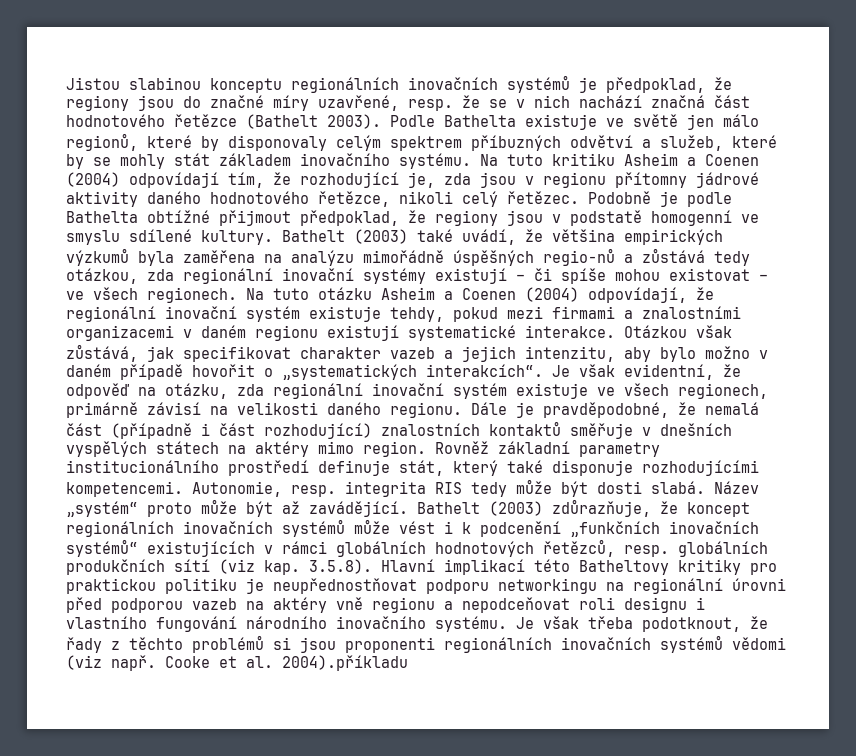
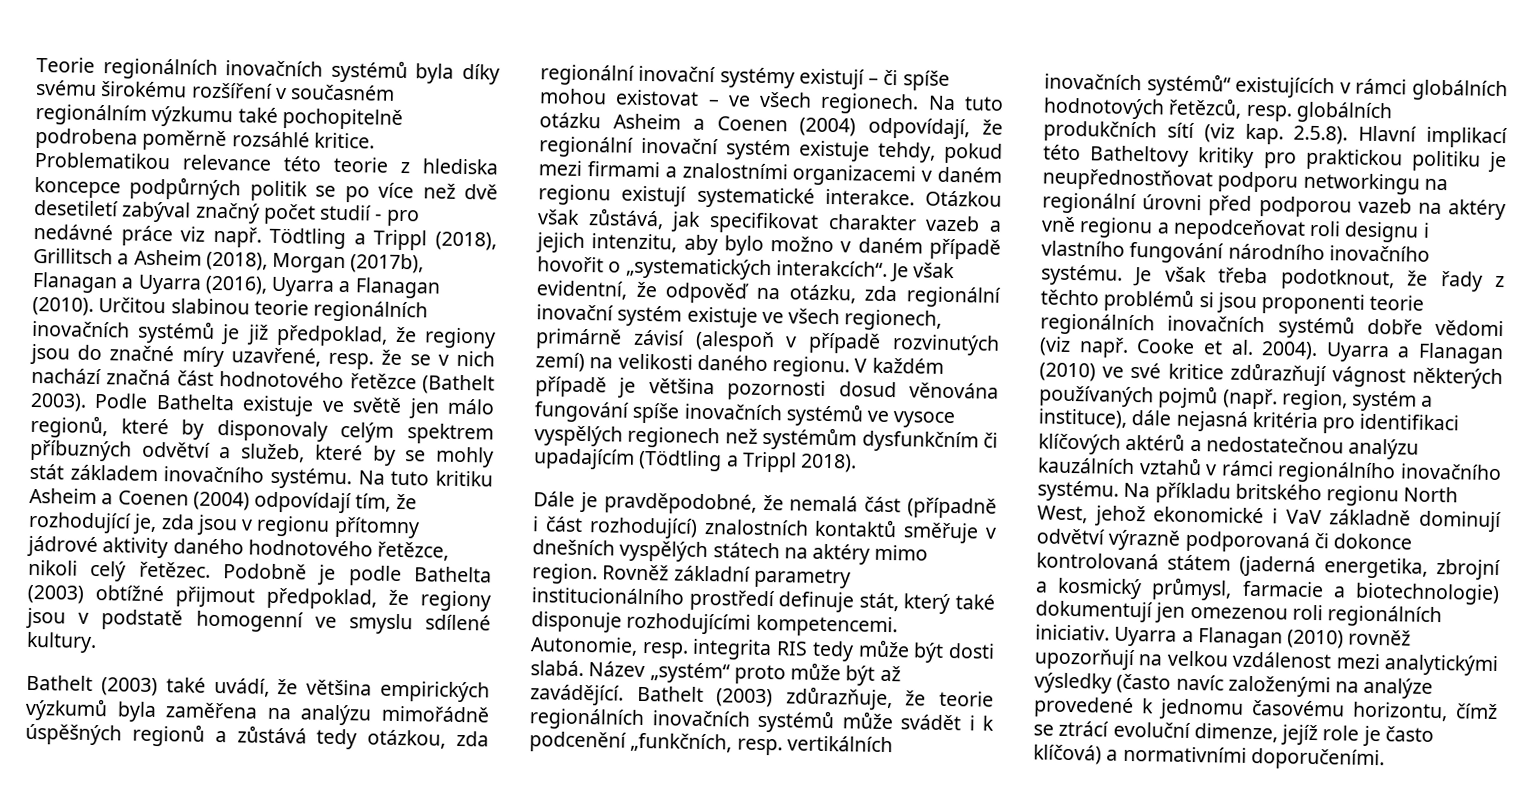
- Jistou slabinou konceptu regionálních inovačních systémů je předpoklad, že regiony jsou do značné míry uzavřené, resp. že se v nich nachází značná část hodnotového řetězce (Bathelt 2003).
+ Teorie regionálních inovačních systémů byla díky svému širokému rozšíření v současném regionálním výzkumu také pochopitelně podrobena poměrně rozsáhlé kritice. Problematikou relevance této teorie z hlediska koncepce podpůrných politik se po více než dvě desetiletí zabýval značný počet studií - pro nedávné práce viz např. Tödtling a Trippl (2018), Grillitsch a Asheim (2018), Morgan (2017b), Flanagan a Uyarra (2016), Uyarra a Flanagan (2010). Určitou slabinou teorie regionálních inovačních systémů je již předpoklad, že regiony jsou do značné míry uzavřené, resp. že se v nich nachází značná část hodnotového řetězce (Bathelt 2003).
- Podobně je podle Bathelta obtížné přijmout předpoklad, že regiony jsou v podstatě homogenní ve smyslu sdílené kultury. Bathelt (2003) také uvádí, že většina empirických výzkumů byla zaměřena na analýzu mimořádně úspěšných regio-nů a zůstává tedy otázkou, zda regionální inovační systémy existují – či spíše mohou existovat – ve všech regionech.
+ Podobně je podle Bathelta (2003) obtížné přijmout předpoklad, že regiony jsou v podstatě homogenní ve smyslu sdílené kultury.
+ Bathelt (2003) také uvádí, že většina empirických výzkumů byla zaměřena na analýzu mimořádně úspěšných regionů a zůstává tedy otázkou, zda regionální inovační systémy existují – či spíše mohou existovat – ve všech regionech.
- Je však evidentní, že odpověď na otázku, zda regionální inovační systém existuje ve všech regionech, primárně závisí na velikosti daného regionu. Dále je pravděpodobné, že nemalá část (případně i část rozhodující) znalostních kontaktů směřuje v dnešních vyspělých státech na aktéry mimo region.
+ Je však evidentní, že odpověď na otázku, zda regionální inovační systém existuje ve všech regionech, primárně závisí (alespoň v případě rozvinutých zemí) na velikosti daného regionu. V každém případě je většina pozornosti dosud věnována fungování spíše inovačních systémů ve vysoce vyspělých regionech než systémům dysfunkčním či upadajícím (Tödtling a Trippl 2018).
+ Dále je pravděpodobné, že nemalá část (případně i část rozhodující) znalostních kontaktů směřuje v dnešních vyspělých státech na aktéry mimo region.
- Bathelt (2003) zdůrazňuje, že koncept regionálních inovačních systémů může vést i k podcenění „funkčních inovačních systémů“ existujících v rámci globálních hodnotových řetězců, resp. globálních produkčních sítí (viz kap. 3.5.8). Hlavní implikací této Batheltovy kritiky pro praktickou politiku je neupřednostňovat podporu networkingu na regionální úrovni před podporou vazeb na aktéry vně regionu a nepodceňovat roli designu i vlastního fungování národního inovačního systému.
+ Bathelt (2003) zdůrazňuje, že teorie regionálních inovačních systémů může svádět i k podcenění „funkčních, resp. vertikálních inovačních systémů“ existujících v rámci globálních hodnotových řetězců, resp. globálních produkčních sítí (viz kap. 2.5.8). Hlavní implikací této Batheltovy kritiky pro praktickou politiku je neupřednostňovat podporu networkingu na regionální úrovni před podporou vazeb na aktéry vně regionu a nepodceňovat roli designu i vlastního fungování národního inovačního systému.
- Je však třeba podotknout, že řady z těchto problémů si jsou proponenti regionálních inovačních systémů vědomi (viz např.
+ Je však třeba podotknout, že řady z těchto problémů si jsou proponenti teorie regionálních inovačních systémů dobře vědomi (viz např.
- Cooke et al. 2004).příkladu
+ Cooke et al. 2004). Uyarra a Flanagan (2010) ve své kritice zdůrazňují vágnost některých používaných pojmů (např. region, systém a instituce), dále nejasná kritéria pro identifikaci klíčových aktérů a nedostatečnou analýzu kauzálních vztahů v rámci regionálního inovačního systému. Na příkladu britského regionu North West, jehož ekonomické i VaV základně dominují odvětví výrazně podporovaná či dokonce kontrolovaná státem (jaderná energetika, zbrojní a kosmický průmysl, farmacie a biotechnologie) dokumentují jen omezenou roli regionálních iniciativ. Uyarra a Flanagan (2010) rovněž upozorňují na velkou vzdálenost mezi analytickými výsledky (často navíc založenými na analýze provedené k jednomu časovému horizontu, čímž se ztrácí evoluční dimenze, jejíž role je často klíčová) a normativními doporučeními.

